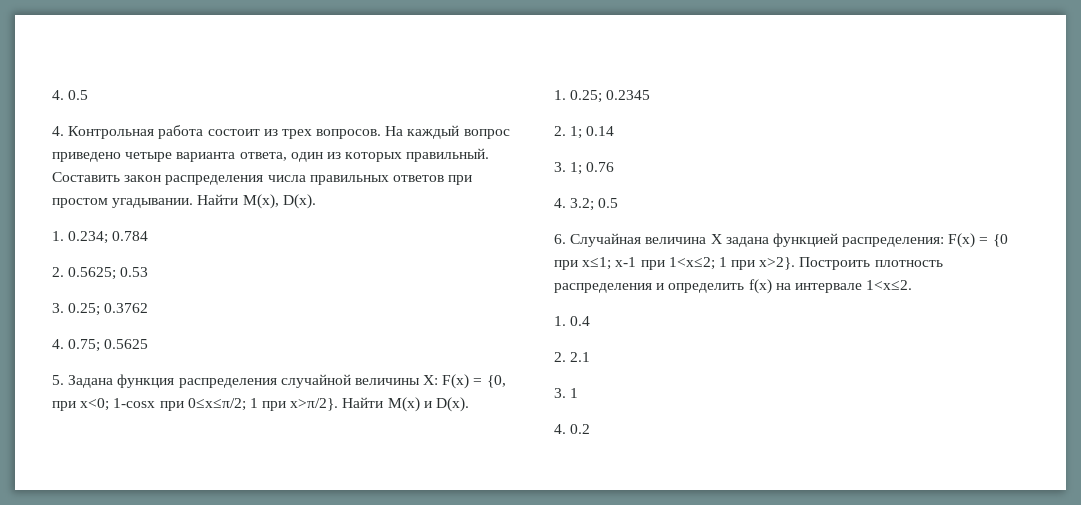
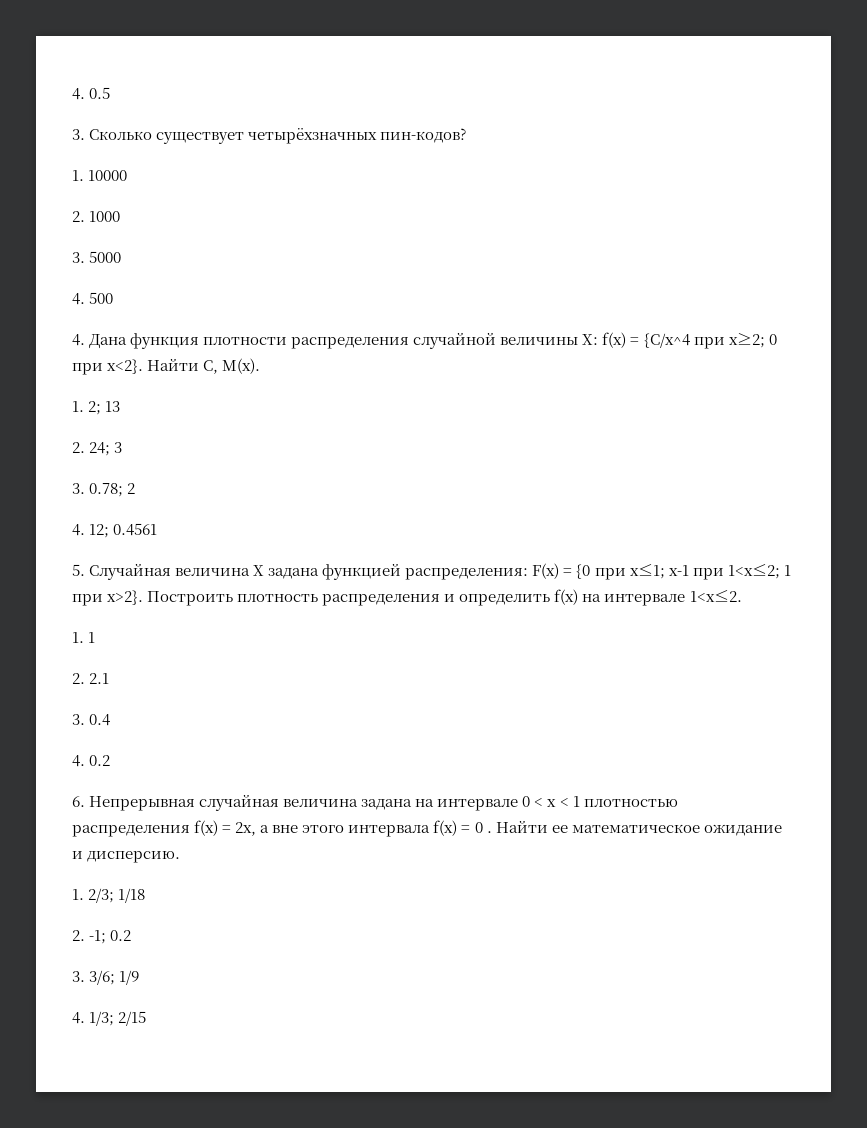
- 4. Контрольная работа состоит из трех вопросов. На каждый вопрос приведено четыре варианта ответа, один из которых правильный. Составить закон распределения числа правильных ответов при простом угадывании. Найти M(x), D(x).
- 1. 0.234; 0.784
- 2. 0.5625; 0.53
- 3. 0.25; 0.3762
- 4. 0.75; 0.5625
- 5. Задана функция распределения случайной величины X: F(x) = {0, при x<0; 1-cosx при 0≤x≤π/2; 1 при x>π/2}. Найти M(x) и D(x).
- 1. 0.25; 0.2345
- 2. 1; 0.14
- 3. 1; 0.76
- 4. 3.2; 0.5
- 6. Случайная величина Х задана функцией распределения: F(x) = {0 при x≤1; x-1 при 1<x≤2; 1 при x>2}.
+ 3. Сколько существует четырёхзначных пин-кодов?
+ 1. 10000
+ 2. 1000
+ 3. 5000
+ 4. 500
+ 4. Дана функция плотности распределения случайной величины X: f(x) = {C/x^4 при x≥2; 0 при x<2}. Найти С, M(x).
+ 1. 2; 13
+ 2. 24; 3
+ 3. 0.78; 2
+ 4. 12; 0.4561
+ 5. Случайная величина Х задана функцией распределения: F(x) = {0 при x≤1; x-1 при 1<x≤2; 1 при x>2}.
- 1. 0.4
+ 1. 1
- 3. 1
+ 3. 0.4
+ 6. Непрерывная случайная величина задана на интервале 0 < x < 1 плотностью распределения f(x) = 2x, а вне этого интервала f(x) = 0 . Найти ее математическое ожидание и дисперсию.
+ 1. 2/3; 1/18
+ 2. -1; 0.2
+ 3. 3/6; 1/9
+ 4. 1/3; 2/15

